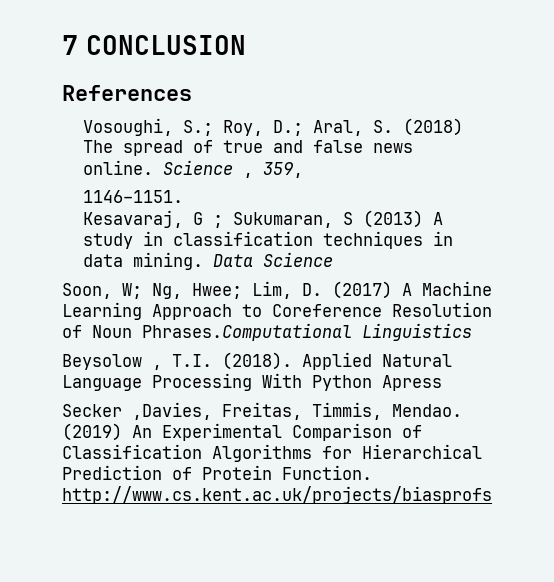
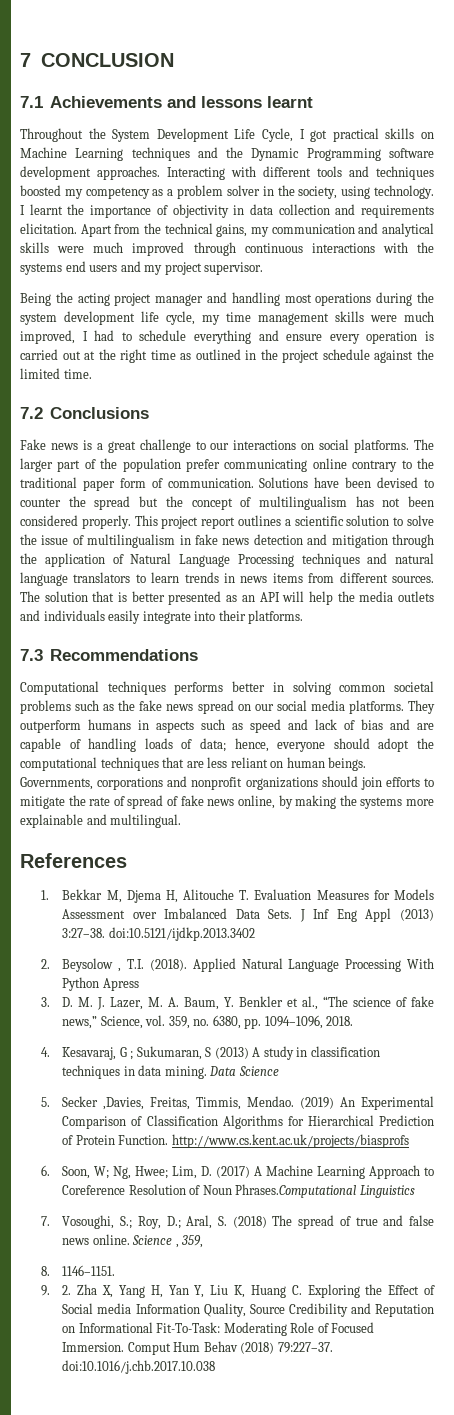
+ 7.1 Achievements and lessons learnt
+ Throughout the System Development Life Cycle, I got practical skills on Machine Learning techniques and the Dynamic Programming software development approaches. Interacting with different tools and techniques boosted my competency as a problem solver in the society, using technology. I learnt the importance of objectivity in data collection and requirements elicitation. Apart from the technical gains, my communication and analytical skills were much improved through continuous interactions with the systems end users and my project supervisor.
+ Being the acting project manager and handling most operations during the system development life cycle, my time management skills were much improved, I had to schedule everything and ensure every operation is carried out at the right time as outlined in the project schedule against the limited time.
+ 7.2 Conclusions
+ Fake news is a great challenge to our interactions on social platforms. The larger part of the population prefer communicating online contrary to the traditional paper form of communication. Solutions have been devised to counter the spread but the concept of multilingualism has not been considered properly. This project report outlines a scientific solution to solve the issue of multilingualism in fake news detection and mitigation through the application of Natural Language Processing techniques and natural language translators to learn trends in news items from different sources. The solution that is better presented as an API will help the media outlets and individuals easily integrate into their platforms.
+ 7.3 Recommendations
+ Computational techniques performs better in solving common societal problems such as the fake news spread on our social media platforms. They outperform humans in aspects such as speed and lack of bias and are capable of handling loads of data; hence, everyone should adopt the computational techniques that are less reliant on human beings. Governments, corporations and nonprofit organizations should join efforts to mitigate the rate of spread of fake news online, by making the systems more explainable and multilingual.
  References
- Vosoughi, S.; Roy, D.; Aral, S. (2018) The spread of true and false news online.
+ 1. Bekkar M, Djema H, Alitouche T. Evaluation Measures for Models Assessment over Imbalanced Data Sets. J Inf Eng Appl (2013) 3:27–38. doi:10.5121/ijdkp.2013.3402
+ 2. Beysolow , T.I. (2018). Applied Natural Language Processing With Python Apress
+ 3. D. M. J. Lazer, M. A. Baum, Y. Benkler et al., “The science of fake news,” Science, vol. 359, no. 6380, pp. 1094–1096, 2018.
+ 4. Kesavaraj, G ; Sukumaran, S (2013) A study in classification techniques in data mining. Data Science
+ 5. Secker ,Davies, Freitas, Timmis, Mendao. (2019) An Experimental Comparison of Classification Algorithms for Hierarchical Prediction of Protein Function. http://www.cs.kent.ac.uk/projects/biasprofs
+ 6. Soon, W; Ng, Hwee; Lim, D. (2017) A Machine Learning Approach to Coreference Resolution of Noun Phrases.Computational Linguistics
+ 7. Vosoughi, S.; Roy, D.; Aral, S. (2018) The spread of true and false news online.
- 1146–1151.
+ 8. 1146–1151.
- Kesavaraj, G ; Sukumaran, S (2013) A study in classification techniques in data mining. Data Science
- Soon, W; Ng, Hwee; Lim, D. (2017) A Machine Learning Approach to Coreference Resolution of Noun Phrases.Computational Linguistics
- Beysolow , T.I. (2018). Applied Natural Language Processing With Python Apress
- Secker ,Davies, Freitas, Timmis, Mendao. (2019) An Experimental Comparison of Classification Algorithms for Hierarchical Prediction of Protein Function. http://www.cs.kent.ac.uk/projects/biasprofs
+ 9. 2. Zha X, Yang H, Yan Y, Liu K, Huang C. Exploring the Effect of Social media Information Quality, Source Credibility and Reputation on Informational Fit-To-Task: Moderating Role of Focused Immersion. Comput Hum Behav (2018) 79:227–37. doi:10.1016/j.chb.2017.10.038

